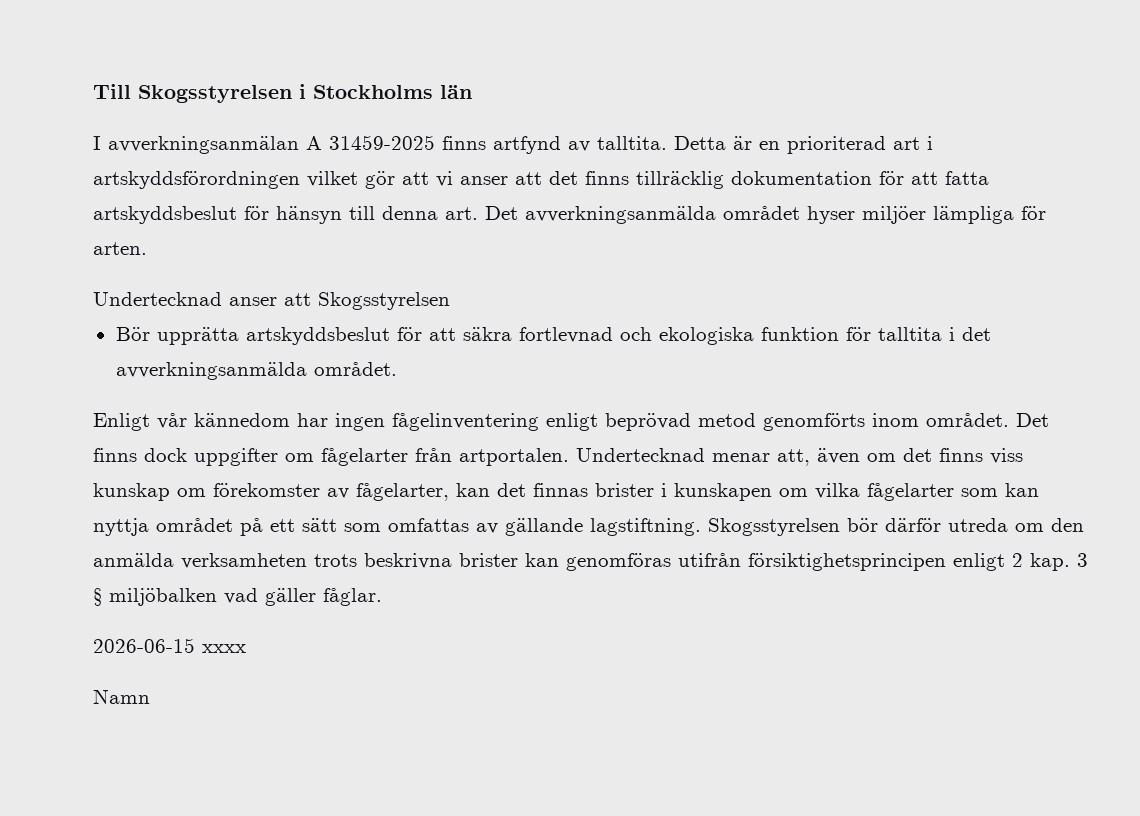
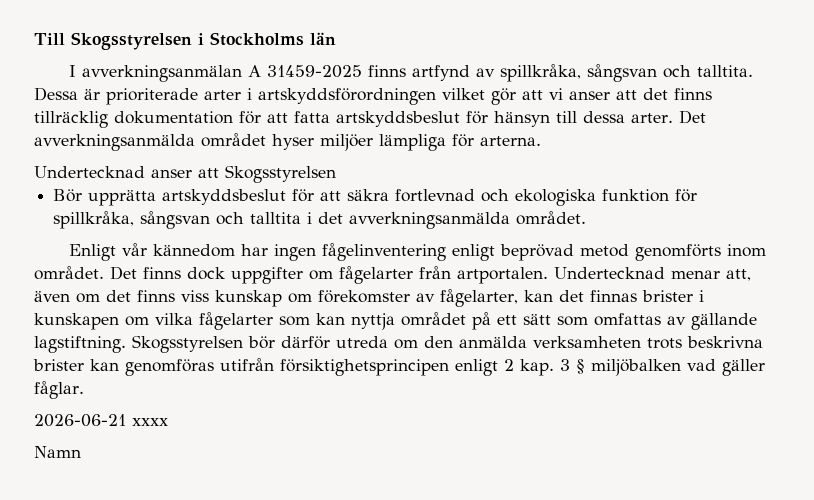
- I avverkningsanmälan A 31459-2025 finns artfynd av talltita. Detta är en prioriterad art i artskyddsförordningen vilket gör att vi anser att det finns tillräcklig dokumentation för att fatta artskyddsbeslut för hänsyn till denna art. Det avverkningsanmälda området hyser miljöer lämpliga för arten.
+ I avverkningsanmälan A 31459-2025 finns artfynd av spillkråka, sångsvan och talltita. Dessa är prioriterade arter i artskyddsförordningen vilket gör att vi anser att det finns tillräcklig dokumentation för att fatta artskyddsbeslut för hänsyn till dessa arter. Det avverkningsanmälda området hyser miljöer lämpliga för arterna.
- Bör upprätta artskyddsbeslut för att säkra fortlevnad och ekologiska funktion för talltita i det avverkningsanmälda området.
+ Bör upprätta artskyddsbeslut för att säkra fortlevnad och ekologiska funktion för spillkråka, sångsvan och talltita i det avverkningsanmälda området.
- 2026-06-15 xxxx
+ 2026-06-21 xxxx

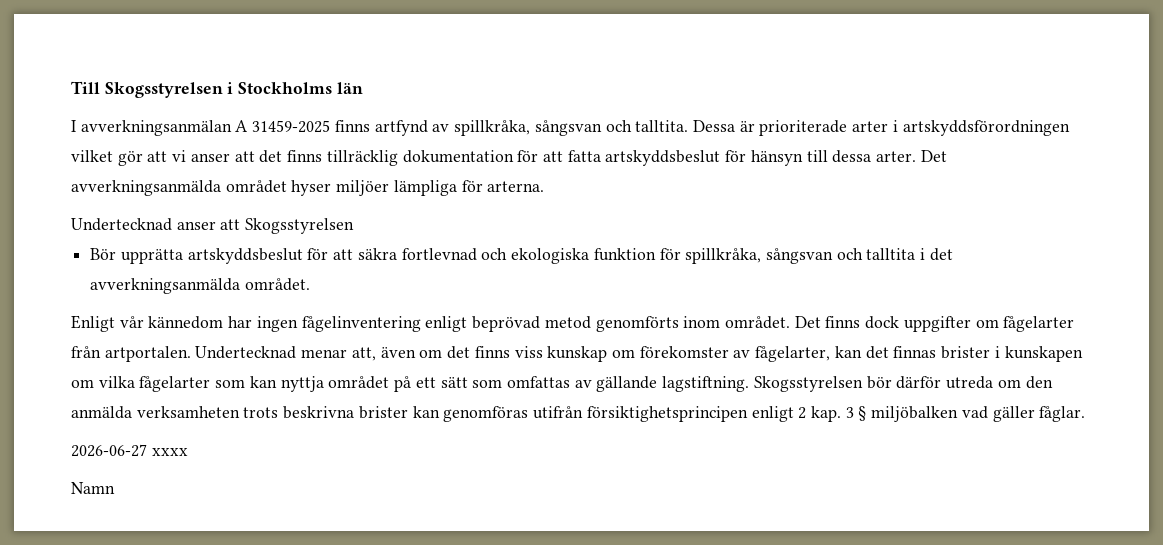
- 2026-06-21 xxxx
+ 2026-06-27 xxxx

